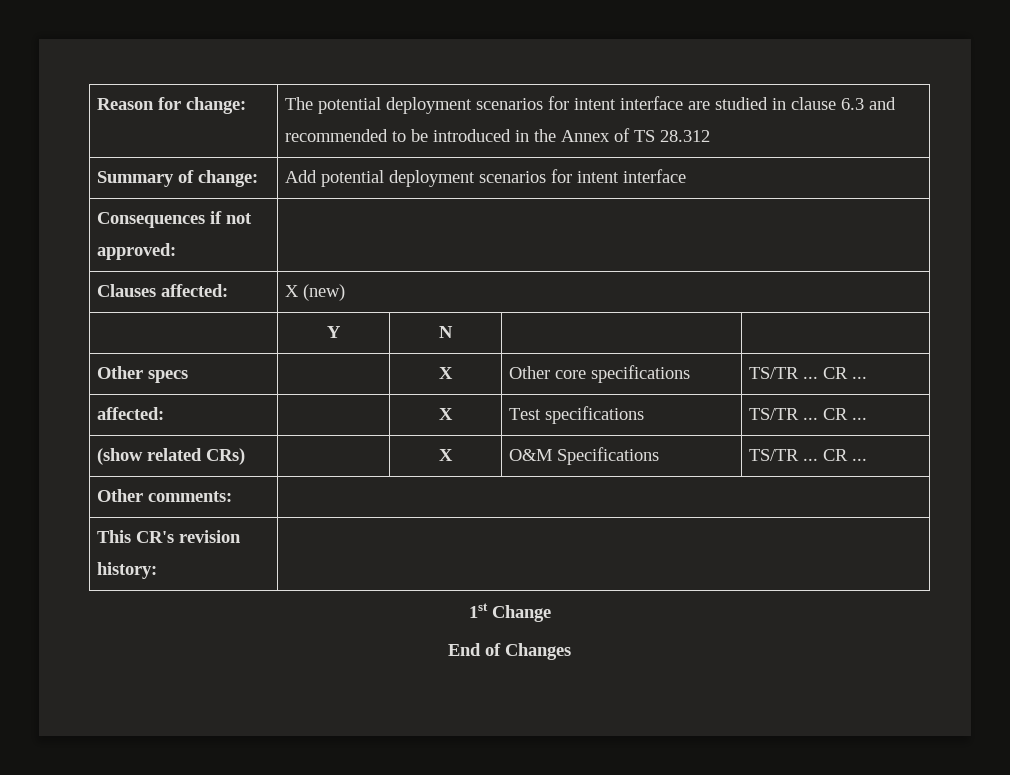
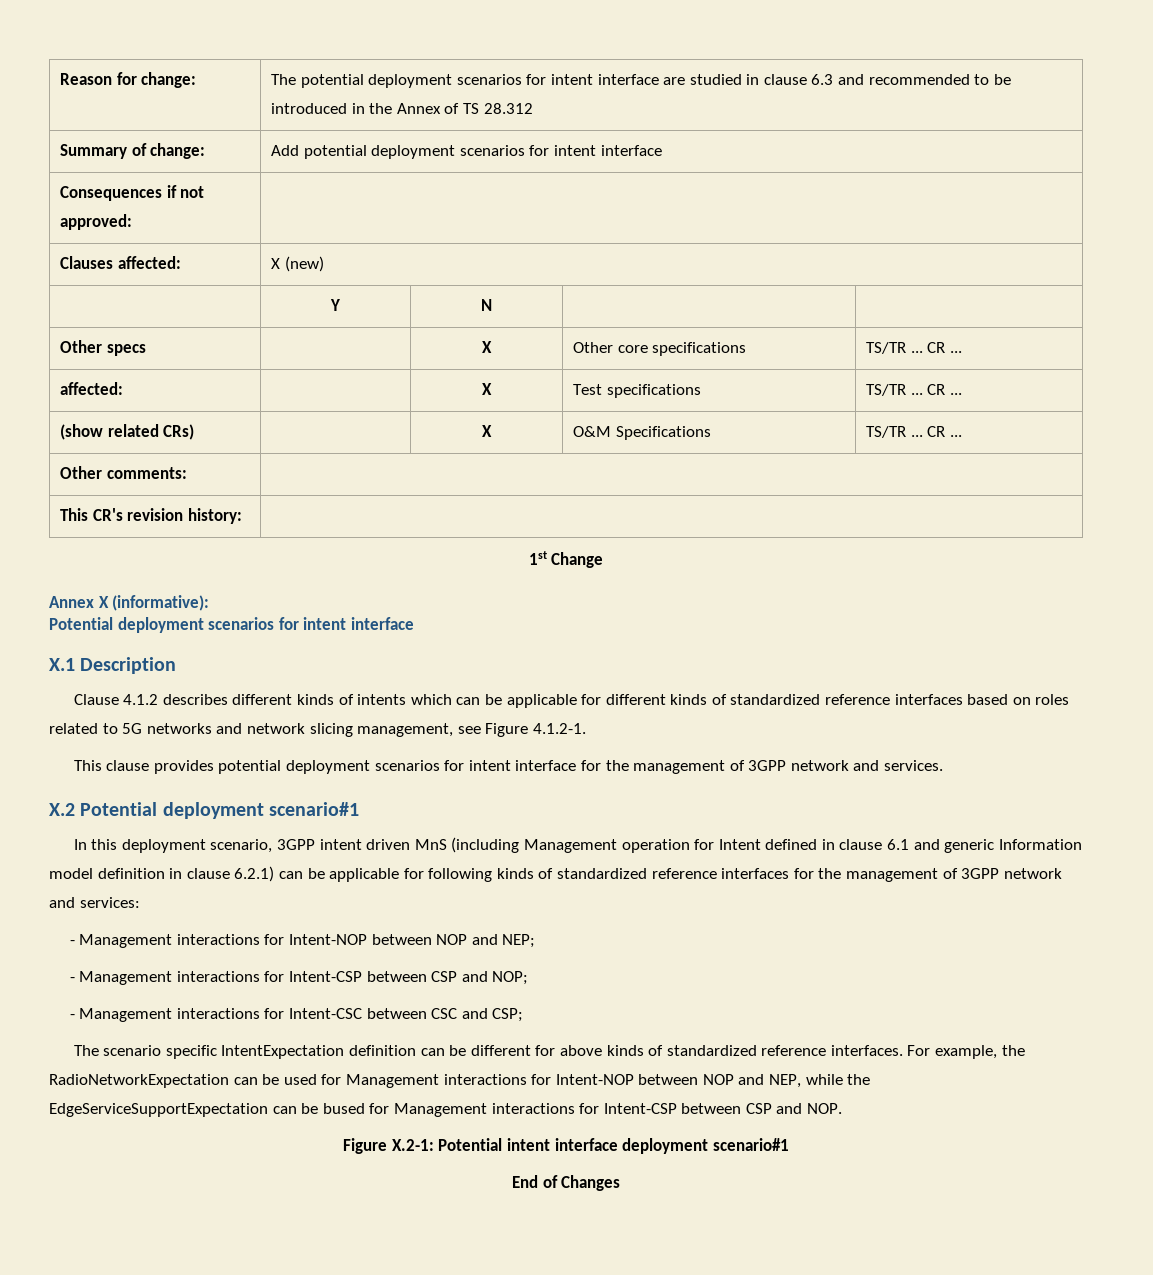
+ Annex X (informative):
+ Potential deployment scenarios for intent interface
+ X.1 Description
+ Clause 4.1.2 describes different kinds of intents which can be applicable for different kinds of standardized reference interfaces based on roles related to 5G networks and network slicing management, see Figure 4.1.2-1.
+ This clause provides potential deployment scenarios for intent interface for the management of 3GPP network and services.
+ X.2 Potential deployment scenario#1
+ In this deployment scenario, 3GPP intent driven MnS (including Management operation for Intent defined in clause 6.1 and generic Information model definition in clause 6.2.1) can be applicable for following kinds of standardized reference interfaces for the management of 3GPP network and services:
+ - Management interactions for Intent-NOP between NOP and NEP;
+ - Management interactions for Intent-CSP between CSP and NOP;
+ - Management interactions for Intent-CSC between CSC and CSP;
+ The scenario specific IntentExpectation definition can be different for above kinds of standardized reference interfaces. For example, the RadioNetworkExpectation can be used for Management interactions for Intent-NOP between NOP and NEP, while the EdgeServiceSupportExpectation can be bused for Management interactions for Intent-CSP between CSP and NOP.
+ Figure X.2-1: Potential intent interface deployment scenario#1

